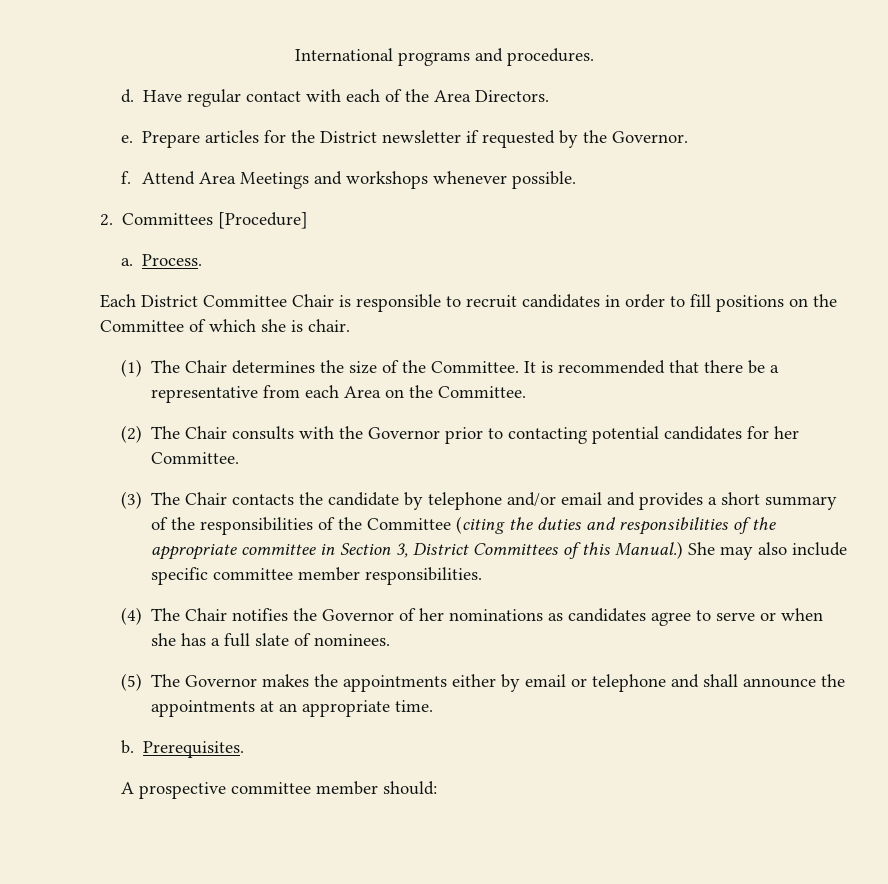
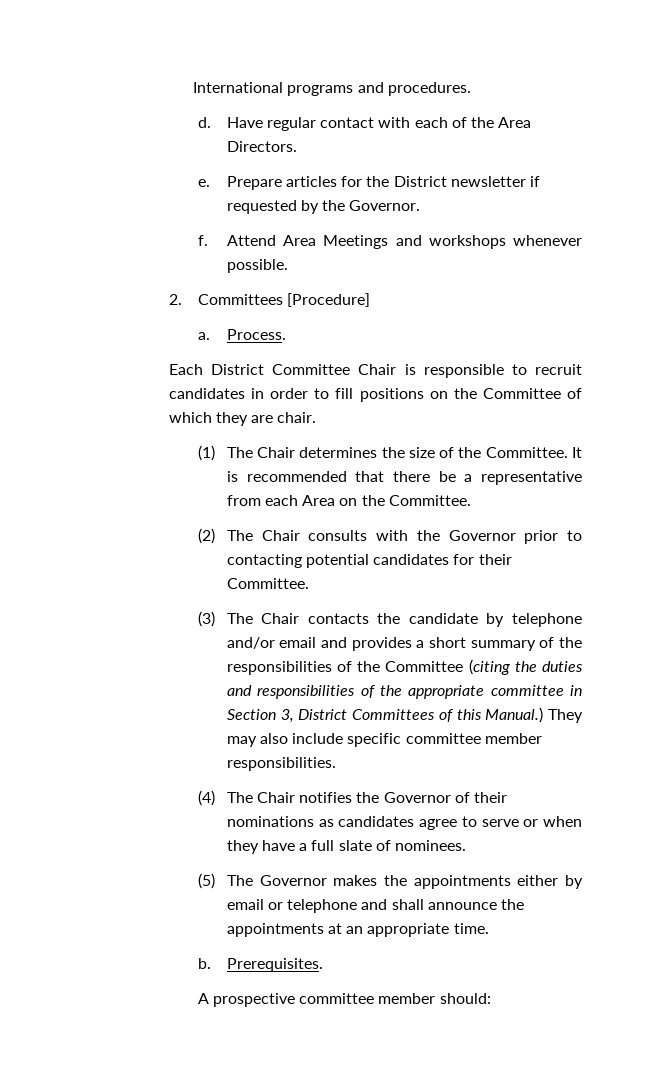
- Each District Committee Chair is responsible to recruit candidates in order to fill positions on the Committee of which she is chair.
+ Each District Committee Chair is responsible to recruit candidates in order to fill positions on the Committee of which they are chair.
- (2) The Chair consults with the Governor prior to contacting potential candidates for her Committee.
+ (2) The Chair consults with the Governor prior to contacting potential candidates for their Committee.
- She may also include specific committee member responsibilities.
+ They may also include specific committee member responsibilities.
- (4) The Chair notifies the Governor of her nominations as candidates agree to serve or when she has a full slate of nominees.
+ (4) The Chair notifies the Governor of their nominations as candidates agree to serve or when they have a full slate of nominees.

